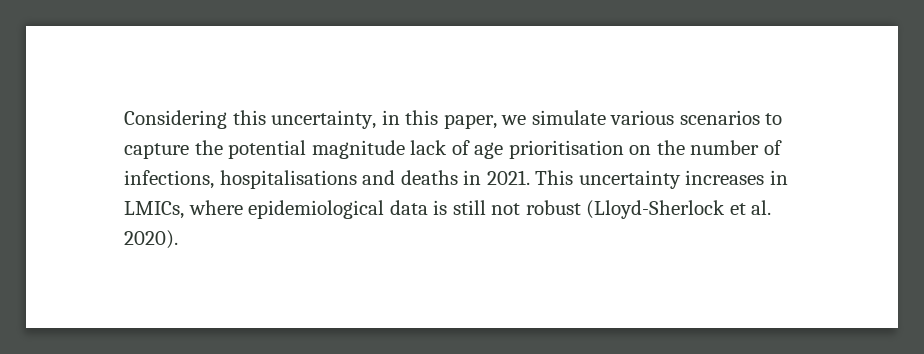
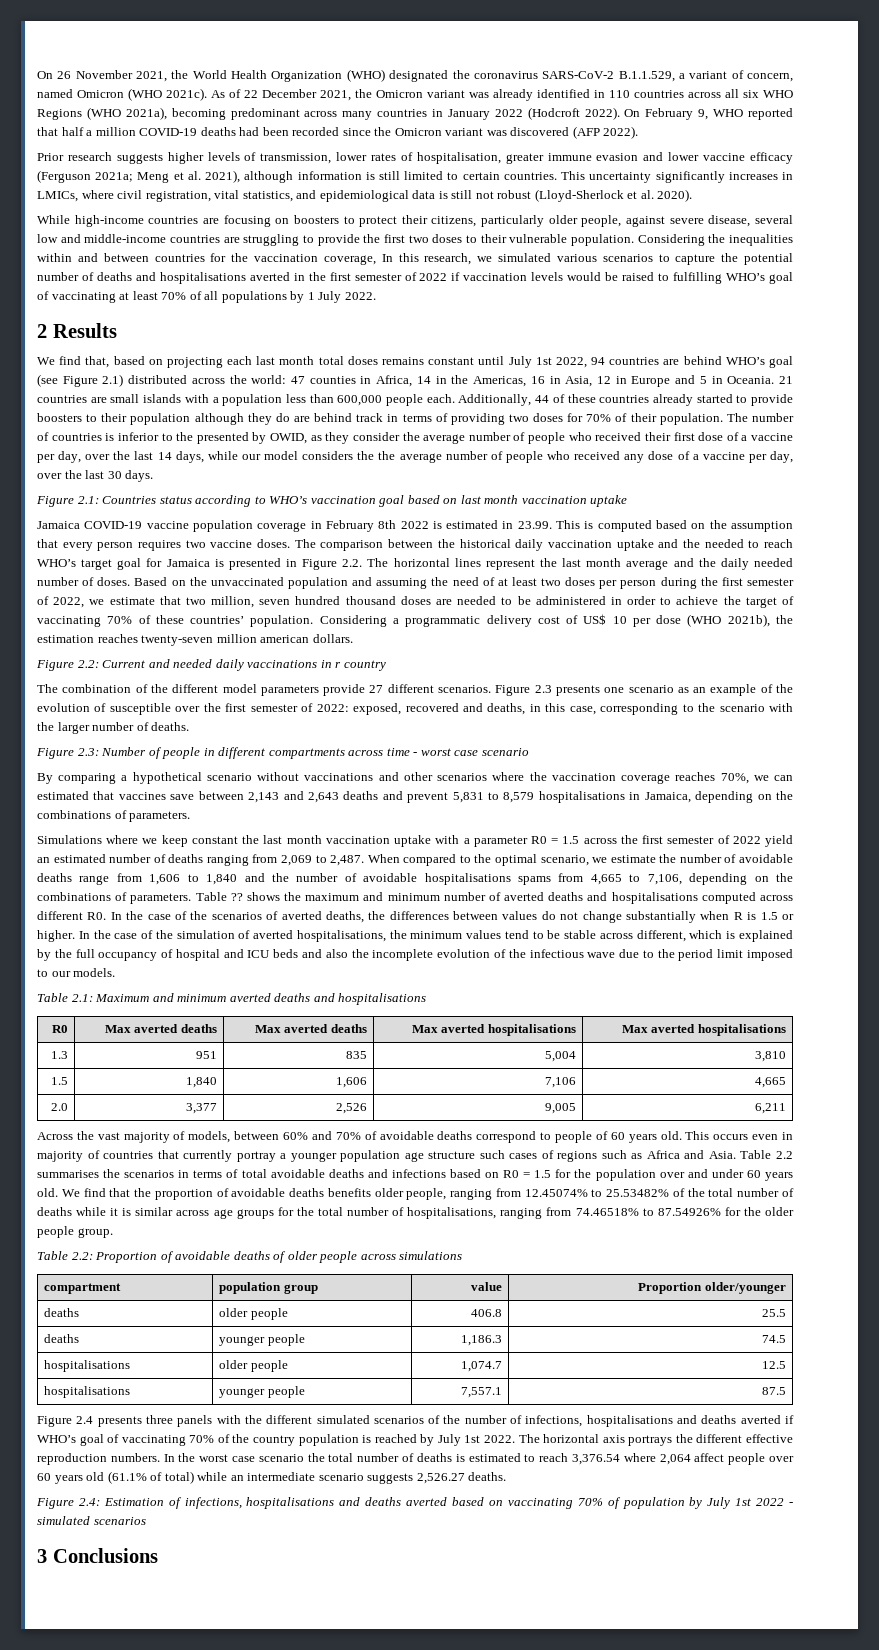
- Considering this uncertainty, in this paper, we simulate various scenarios to capture the potential magnitude lack of age prioritisation on the number of infections, hospitalisations and deaths in 2021.
+ On 26 November 2021, the World Health Organization (WHO) designated the coronavirus SARS-CoV-2 B.1.1.529, a variant of concern, named Omicron (WHO 2021c). As of 22 December 2021, the Omicron variant was already identified in 110 countries across all six WHO Regions (WHO 2021a), becoming predominant across many countries in January 2022 (Hodcroft 2022). On February 9, WHO reported that half a million COVID-19 deaths had been recorded since the Omicron variant was discovered (AFP 2022).
+ Prior research suggests higher levels of transmission, lower rates of hospitalisation, greater immune evasion and lower vaccine efficacy (Ferguson 2021a; Meng et al. 2021), although information is still limited to certain countries.
- This uncertainty increases in LMICs, where epidemiological data is still not robust (Lloyd-Sherlock et al. 2020).
+ This uncertainty significantly increases in LMICs, where civil registration, vital statistics, and epidemiological data is still not robust (Lloyd-Sherlock et al. 2020).
+ While high-income countries are focusing on boosters to protect their citizens, particularly older people, against severe disease, several low and middle-income countries are struggling to provide the first two doses to their vulnerable population. Considering the inequalities within and between countries for the vaccination coverage, In this research, we simulated various scenarios to capture the potential number of deaths and hospitalisations averted in the first semester of 2022 if vaccination levels would be raised to fulfilling WHO’s goal of vaccinating at least 70% of all populations by 1 July 2022.
+ 2 Results
+ We find that, based on projecting each last month total doses remains constant until July 1st 2022, 94 countries are behind WHO’s goal (see Figure 2.1) distributed across the world: 47 counties in Africa, 14 in the Americas, 16 in Asia, 12 in Europe and 5 in Oceania. 21 countries are small islands with a population less than 600,000 people each. Additionally, 44 of these countries already started to provide boosters to their population although they do are behind track in terms of providing two doses for 70% of their population. The number of countries is inferior to the presented by OWID, as they consider the average number of people who received their first dose of a vaccine per day, over the last 14 days, while our model considers the the average number of people who received any dose of a vaccine per day, over the last 30 days.
+ Figure 2.1: Countries status according to WHO’s vaccination goal based on last month vaccination uptake
+ Jamaica COVID-19 vaccine population coverage in February 8th 2022 is estimated in 23.99. This is computed based on the assumption that every person requires two vaccine doses. The comparison between the historical daily vaccination uptake and the needed to reach WHO’s target goal for Jamaica is presented in Figure 2.2. The horizontal lines represent the last month average and the daily needed number of doses. Based on the unvaccinated population and assuming the need of at least two doses per person during the first semester of 2022, we estimate that two million, seven hundred thousand doses are needed to be administered in order to achieve the target of vaccinating 70% of these countries’ population. Considering a programmatic delivery cost of US$ 10 per dose (WHO 2021b), the estimation reaches twenty-seven million american dollars.
+ Figure 2.2: Current and needed daily vaccinations in r country
+ The combination of the different model parameters provide 27 different scenarios. Figure 2.3 presents one scenario as an example of the evolution of susceptible over the first semester of 2022: exposed, recovered and deaths, in this case, corresponding to the scenario with the larger number of deaths.
+ Figure 2.3: Number of people in different compartments across time - worst case scenario
+ By comparing a hypothetical scenario without vaccinations and other scenarios where the vaccination coverage reaches 70%, we can estimated that vaccines save between 2,143 and 2,643 deaths and prevent 5,831 to 8,579 hospitalisations in Jamaica, depending on the combinations of parameters.
+ Simulations where we keep constant the last month vaccination uptake with a parameter R0 = 1.5 across the first semester of 2022 yield an estimated number of deaths ranging from 2,069 to 2,487. When compared to the optimal scenario, we estimate the number of avoidable deaths range from 1,606 to 1,840 and the number of avoidable hospitalisations spams from 4,665 to 7,106, depending on the combinations of parameters. Table ?? shows the maximum and minimum number of averted deaths and hospitalisations computed across different R0. In the case of the scenarios of averted deaths, the differences between values do not change substantially when R is 1.5 or higher. In the case of the simulation of averted hospitalisations, the minimum values tend to be stable across different, which is explained by the full occupancy of hospital and ICU beds and also the incomplete evolution of the infectious wave due to the period limit imposed to our models.
+ Table 2.1: Maximum and minimum averted deaths and hospitalisations
+ R0 | Max averted deaths | Max averted deaths | Max averted hospitalisations | Max averted hospitalisations
+ 1.3 | 951 | 835 | 5,004 | 3,810
+ 1.5 | 1,840 | 1,606 | 7,106 | 4,665
+ 2.0 | 3,377 | 2,526 | 9,005 | 6,211
+ Across the vast majority of models, between 60% and 70% of avoidable deaths correspond to people of 60 years old. This occurs even in majority of countries that currently portray a younger population age structure such cases of regions such as Africa and Asia. Table 2.2 summarises the scenarios in terms of total avoidable deaths and infections based on R0 = 1.5 for the population over and under 60 years old. We find that the proportion of avoidable deaths benefits older people, ranging from 12.45074% to 25.53482% of the total number of deaths while it is similar across age groups for the total number of hospitalisations, ranging from 74.46518% to 87.54926% for the older people group.
+ Table 2.2: Proportion of avoidable deaths of older people across simulations
+ compartment | population group | value | Proportion older/younger
+ deaths | older people | 406.8 | 25.5
+ deaths | younger people | 1,186.3 | 74.5
+ hospitalisations | older people | 1,074.7 | 12.5
+ hospitalisations | younger people | 7,557.1 | 87.5
+ Figure 2.4 presents three panels with the different simulated scenarios of the number of infections, hospitalisations and deaths averted if WHO’s goal of vaccinating 70% of the country population is reached by July 1st 2022. The horizontal axis portrays the different effective reproduction numbers. In the worst case scenario the total number of deaths is estimated to reach 3,376.54 where 2,064 affect people over 60 years old (61.1% of total) while an intermediate scenario suggests 2,526.27 deaths.
+ Figure 2.4: Estimation of infections, hospitalisations and deaths averted based on vaccinating 70% of population by July 1st 2022 - simulated scenarios
+ 3 Conclusions

